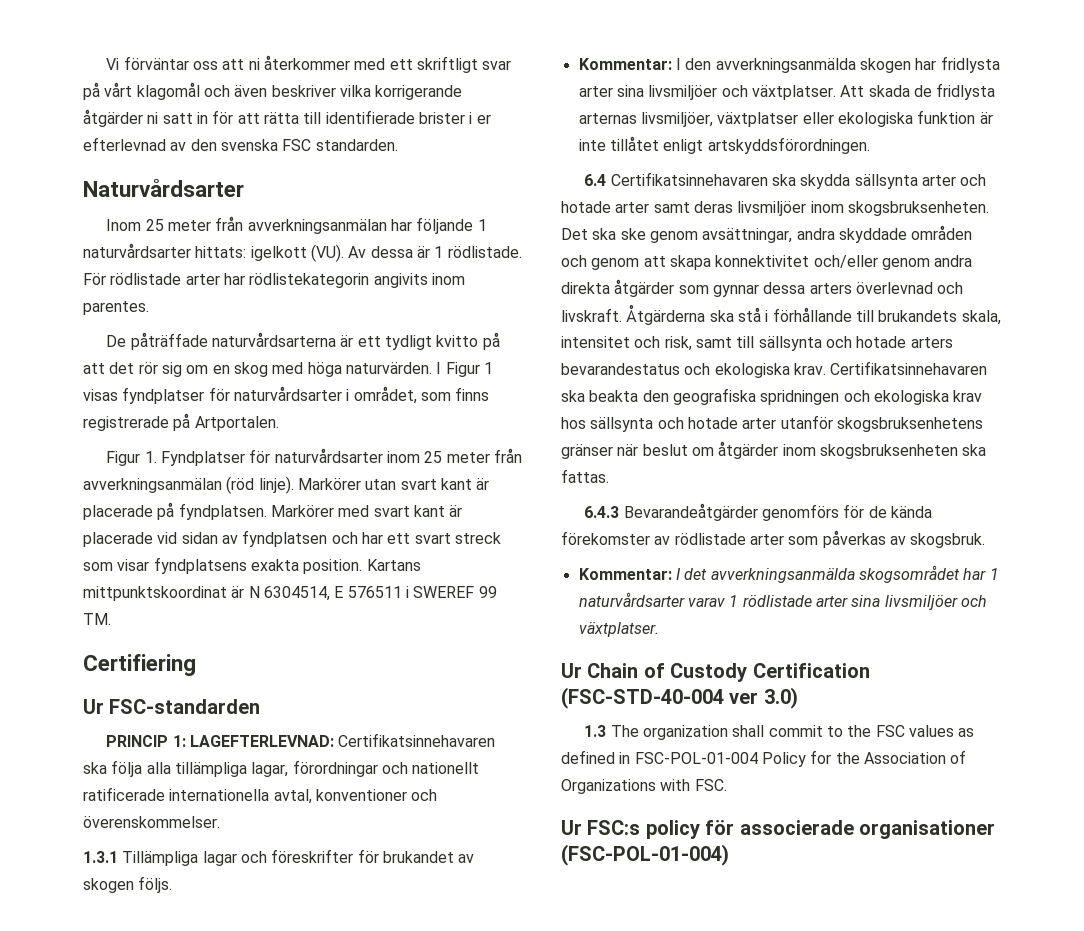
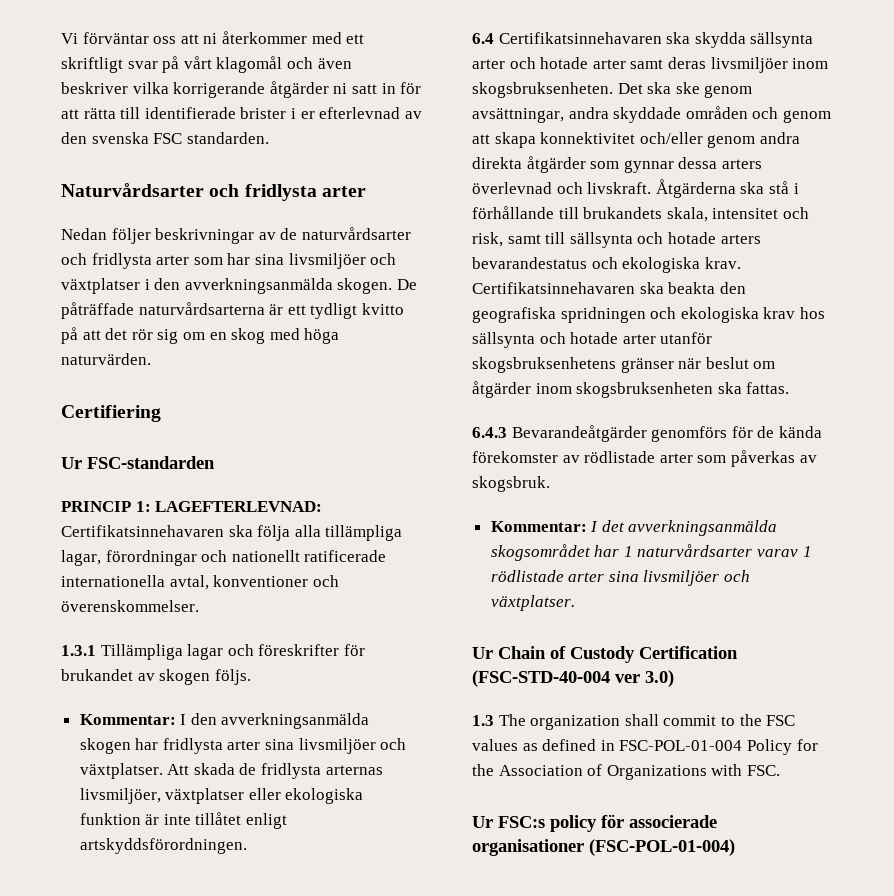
- Naturvårdsarter
- Inom 25 meter från avverkningsanmälan har följande 1 naturvårdsarter hittats: igelkott (VU). Av dessa är 1 rödlistade. För rödlistade arter har rödlistekategorin angivits inom parentes.
- De påträffade naturvårdsarterna är ett tydligt kvitto på att det rör sig om en skog med höga naturvärden. I Figur 1 visas fyndplatser för naturvårdsarter i området, som finns registrerade på Artportalen.
- Figur 1. Fyndplatser för naturvårdsarter inom 25 meter från avverkningsanmälan (röd linje). Markörer utan svart kant är placerade på fyndplatsen. Markörer med svart kant är placerade vid sidan av fyndplatsen och har ett svart streck som visar fyndplatsens exakta position. Kartans mittpunktskoordinat är N 6304514, E 576511 i SWEREF 99 TM.
+ Naturvårdsarter och fridlysta arter
+ Nedan följer beskrivningar av de naturvårdsarter och fridlysta arter som har sina livsmiljöer och växtplatser i den avverkningsanmälda skogen. De påträffade naturvårdsarterna är ett tydligt kvitto på att det rör sig om en skog med höga naturvärden.

